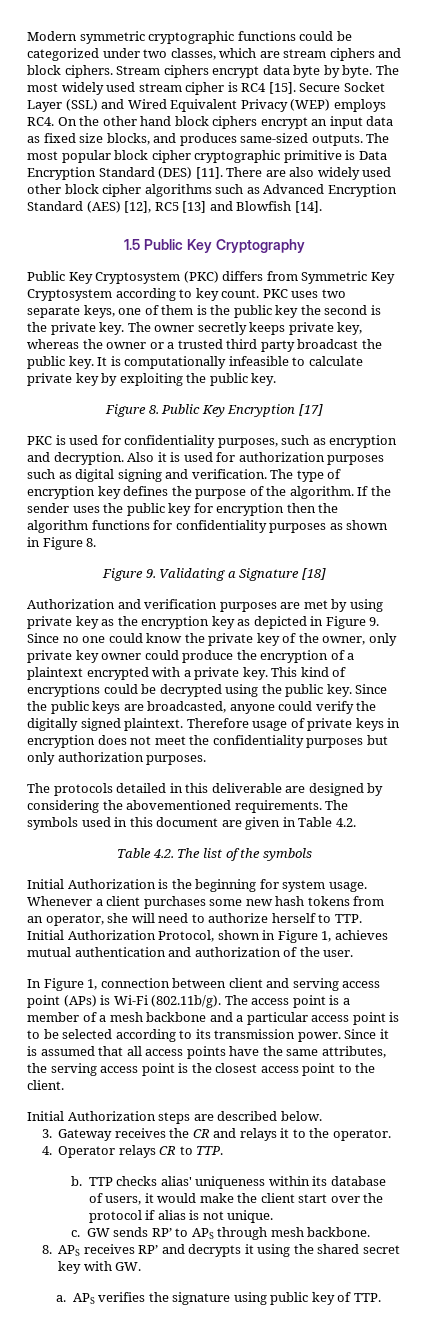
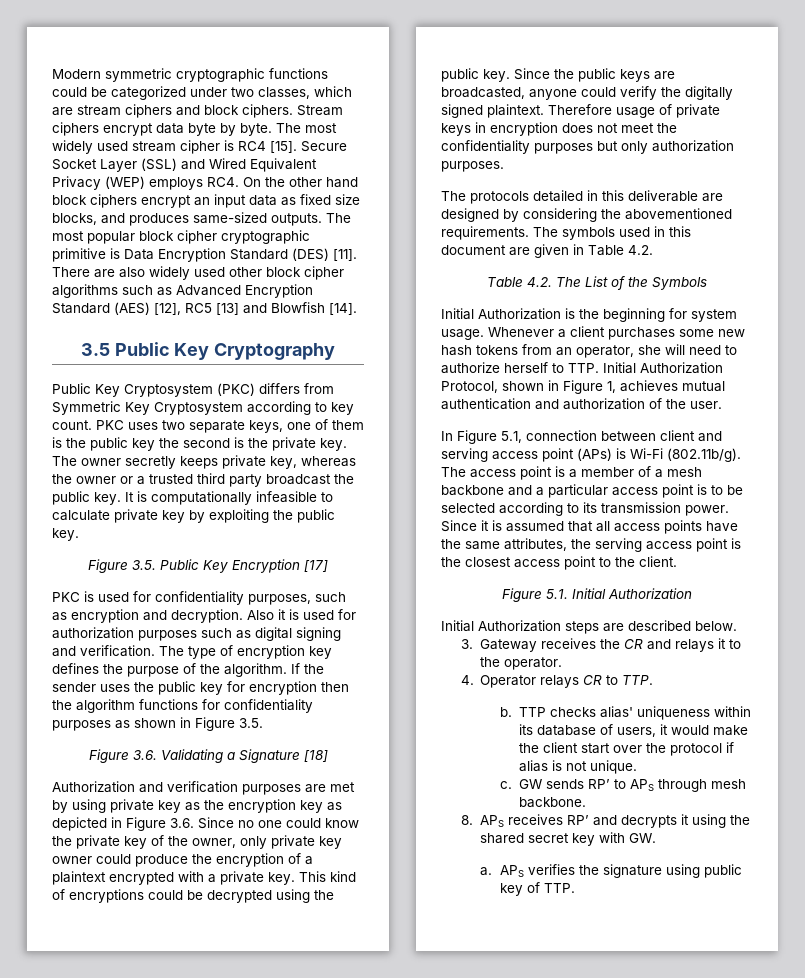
- 1.5 Public Key Cryptography
+ 3.5 Public Key Cryptography
- Figure 8. Public Key Encryption [17]
+ Figure 3.5. Public Key Encryption [17]
- If the sender uses the public key for encryption then the algorithm functions for confidentiality purposes as shown in Figure 8.
- Figure 9. Validating a Signature [18]
+ If the sender uses the public key for encryption then the algorithm functions for confidentiality purposes as shown in Figure 3.5.
+ Figure 3.6. Validating a Signature [18]
- Authorization and verification purposes are met by using private key as the encryption key as depicted in Figure 9. Since no one could know the private key of the owner, only private key owner could produce the encryption of a plaintext encrypted with a private key.
+ Authorization and verification purposes are met by using private key as the encryption key as depicted in Figure 3.6. Since no one could know the private key of the owner, only private key owner could produce the encryption of a plaintext encrypted with a private key.
- Table 4.2. The list of the symbols
+ Table 4.2. The List of the Symbols
- In Figure 1, connection between client and serving access point (APs) is Wi-Fi (802.11b/g). The access point is a member of a mesh backbone and a particular access point is to be selected according to its transmission power.
+ In Figure 5.1, connection between client and serving access point (APs) is Wi-Fi (802.11b/g). The access point is a member of a mesh backbone and a particular access point is to be selected according to its transmission power.
+ Figure 5.1. Initial Authorization

